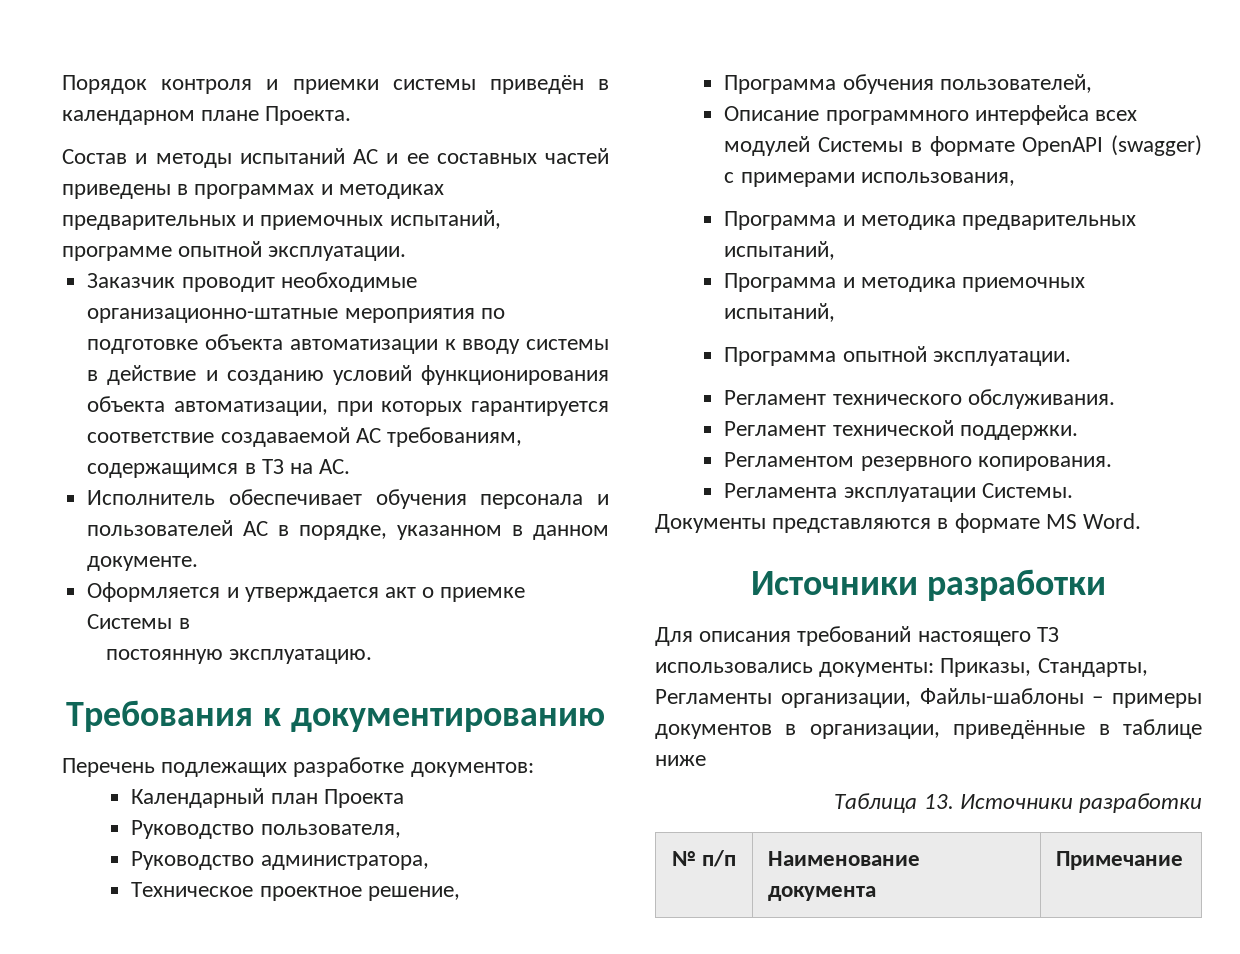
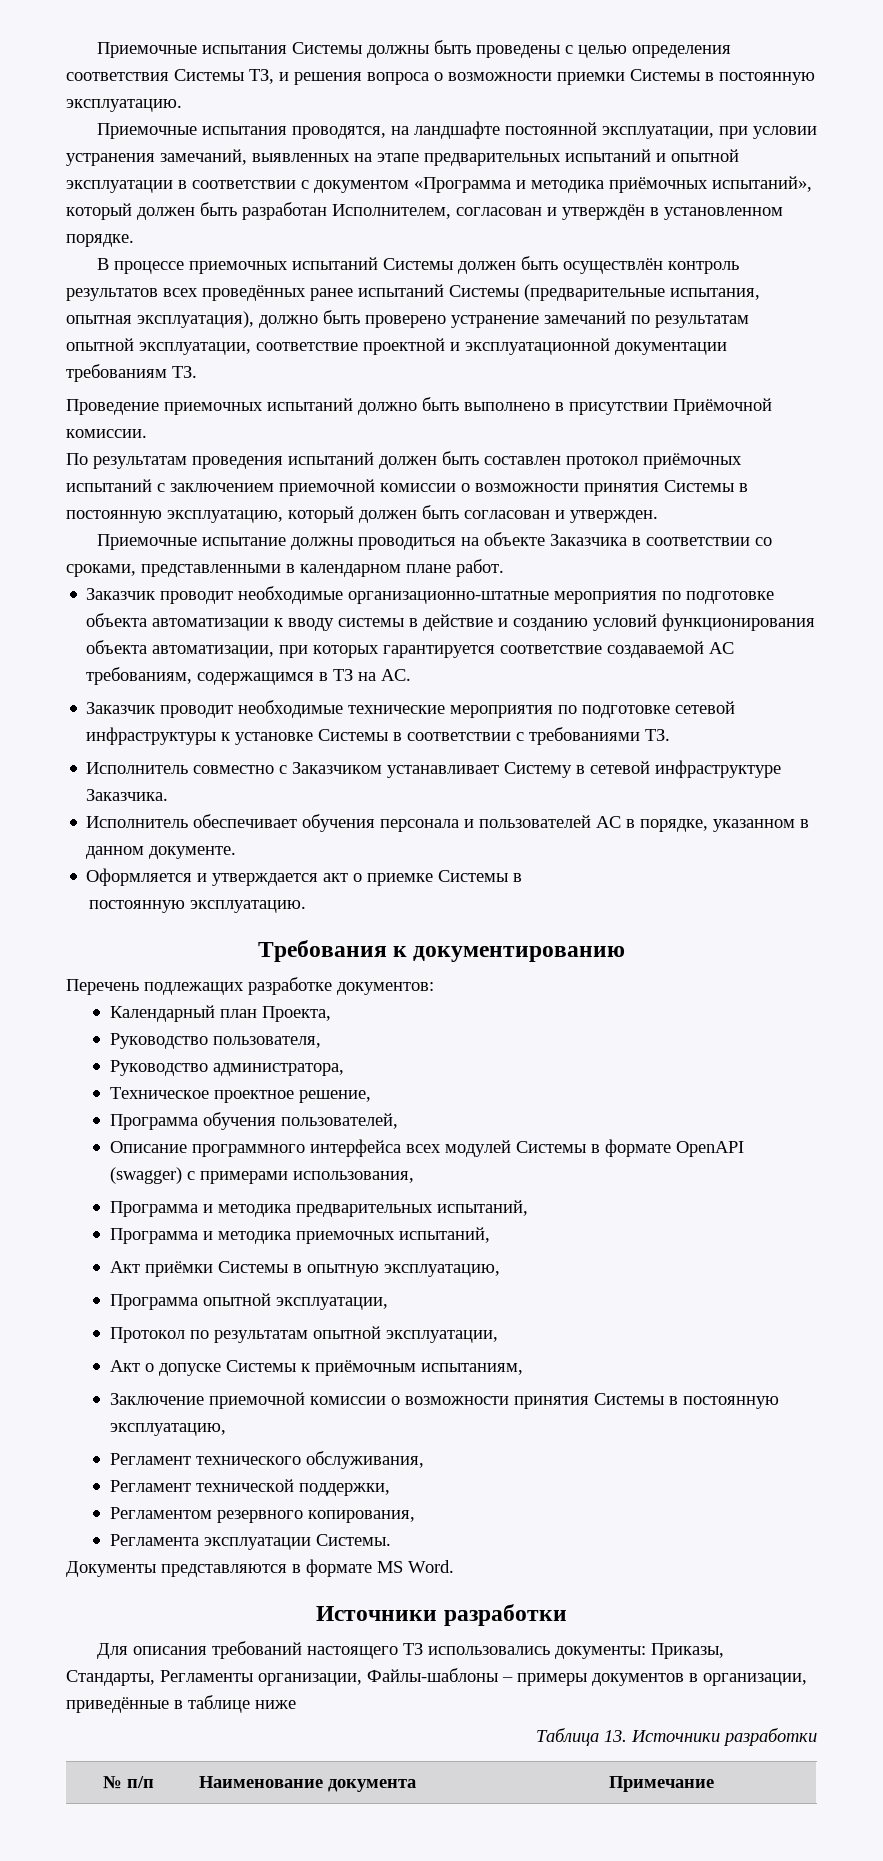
- Порядок контроля и приемки системы приведён в календарном плане Проекта.
- Состав и методы испытаний АС и ее составных частей приведены в программах и методиках предварительных и приемочных испытаний, программе опытной эксплуатации.
+ Приемочные испытания Системы должны быть проведены с целью определения соответствия Системы ТЗ, и решения вопроса о возможности приемки Системы в постоянную эксплуатацию.
+ Приемочные испытания проводятся, на ландшафте постоянной эксплуатации, при условии устранения замечаний, выявленных на этапе предварительных испытаний и опытной эксплуатации в соответствии с документом «Программа и методика приёмочных испытаний», который должен быть разработан Исполнителем, согласован и утверждён в установленном порядке.
+ В процессе приемочных испытаний Системы должен быть осуществлён контроль результатов всех проведённых ранее испытаний Системы (предварительные испытания, опытная эксплуатация), должно быть проверено устранение замечаний по результатам опытной эксплуатации, соответствие проектной и эксплуатационной документации требованиям ТЗ.
+ Проведение приемочных испытаний должно быть выполнено в присутствии Приёмочной комиссии.
+ По результатам проведения испытаний должен быть составлен протокол приёмочных испытаний с заключением приемочной комиссии о возможности принятия Системы в постоянную эксплуатацию, который должен быть согласован и утвержден.
+ Приемочные испытание должны проводиться на объекте Заказчика в соответствии со сроками, представленными в календарном плане работ.
+ Заказчик проводит необходимые технические мероприятия по подготовке сетевой инфраструктуры к установке Системы в соответствии с требованиями ТЗ.
+ Исполнитель совместно с Заказчиком устанавливает Систему в сетевой инфраструктуре Заказчика.
- Календарный план Проекта
+ Календарный план Проекта,
- Программа опытной эксплуатации.
+ Акт приёмки Системы в опытную эксплуатацию,
+ Программа опытной эксплуатации,
+ Протокол по результатам опытной эксплуатации,
+ Акт о допуске Системы к приёмочным испытаниям,
+ Заключение приемочной комиссии о возможности принятия Системы в постоянную эксплуатацию,
- Регламент технического обслуживания.
+ Регламент технического обслуживания,
- Регламент технической поддержки.
+ Регламент технической поддержки,
- Регламентом резервного копирования.
+ Регламентом резервного копирования,

